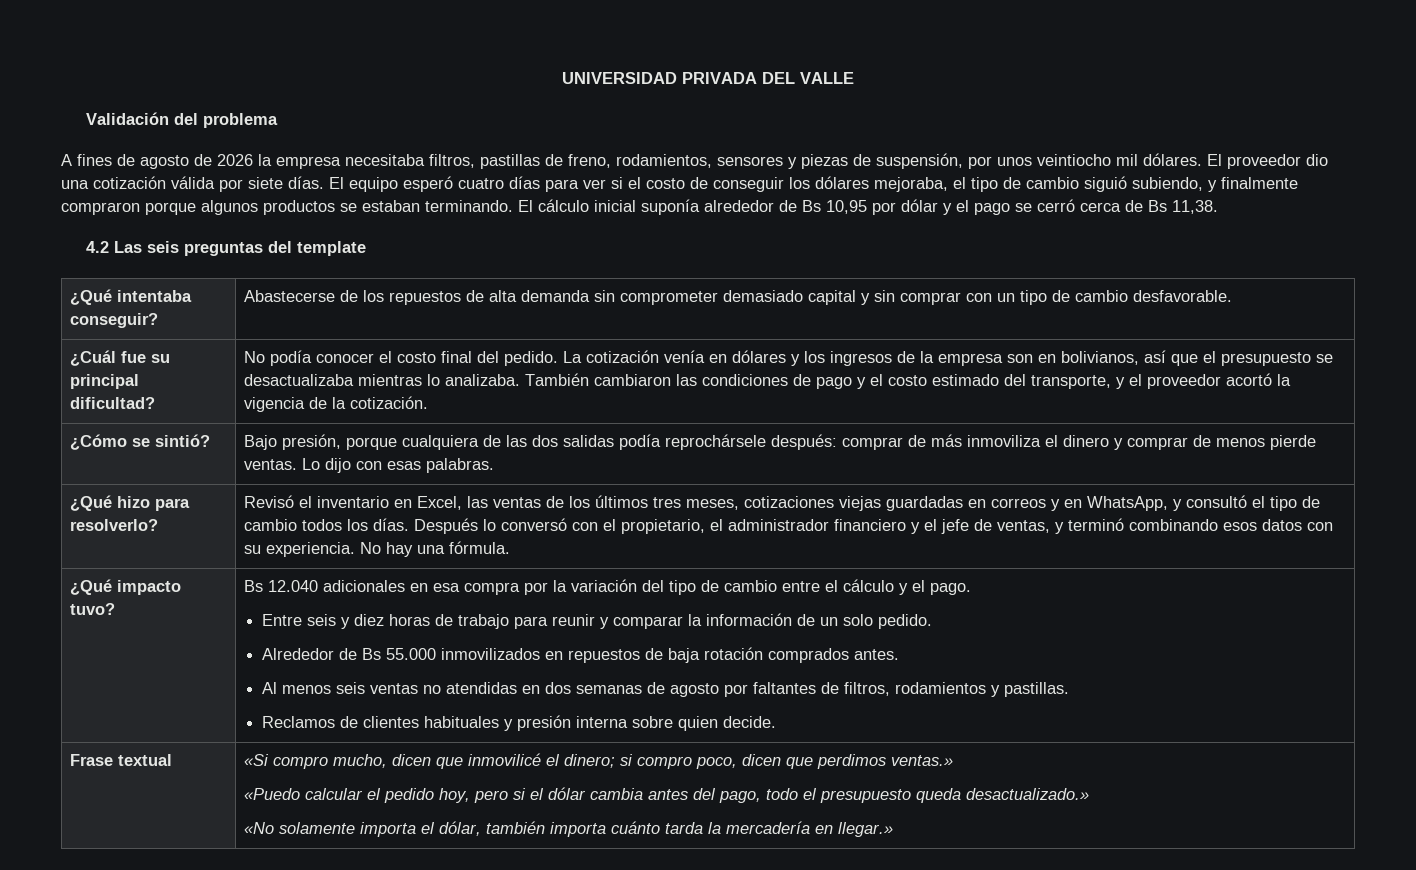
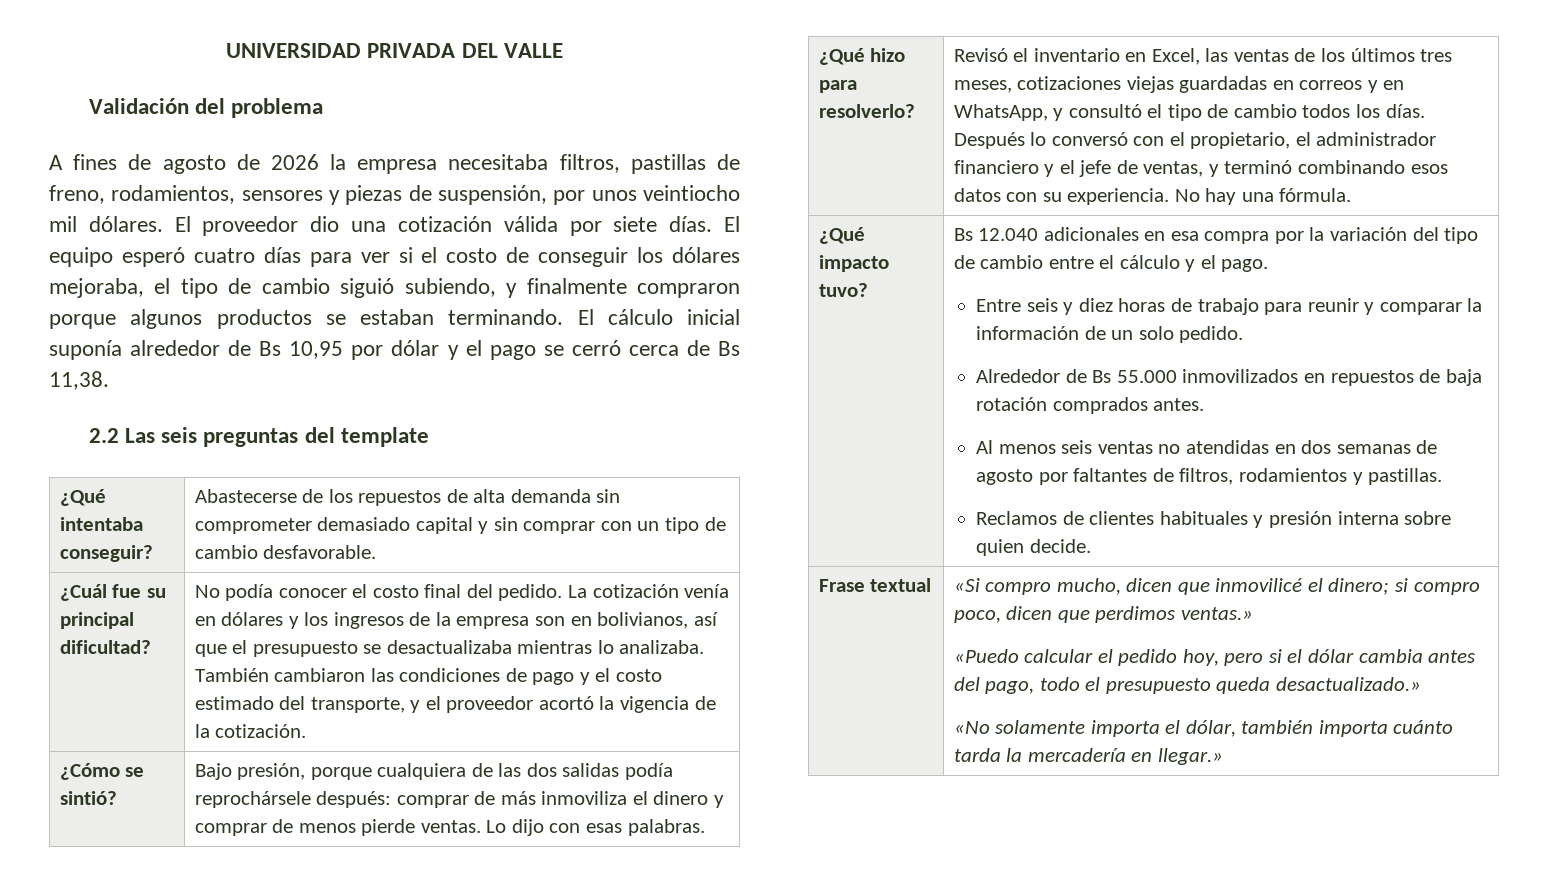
- 4.2 Las seis preguntas del template
+ 2.2 Las seis preguntas del template

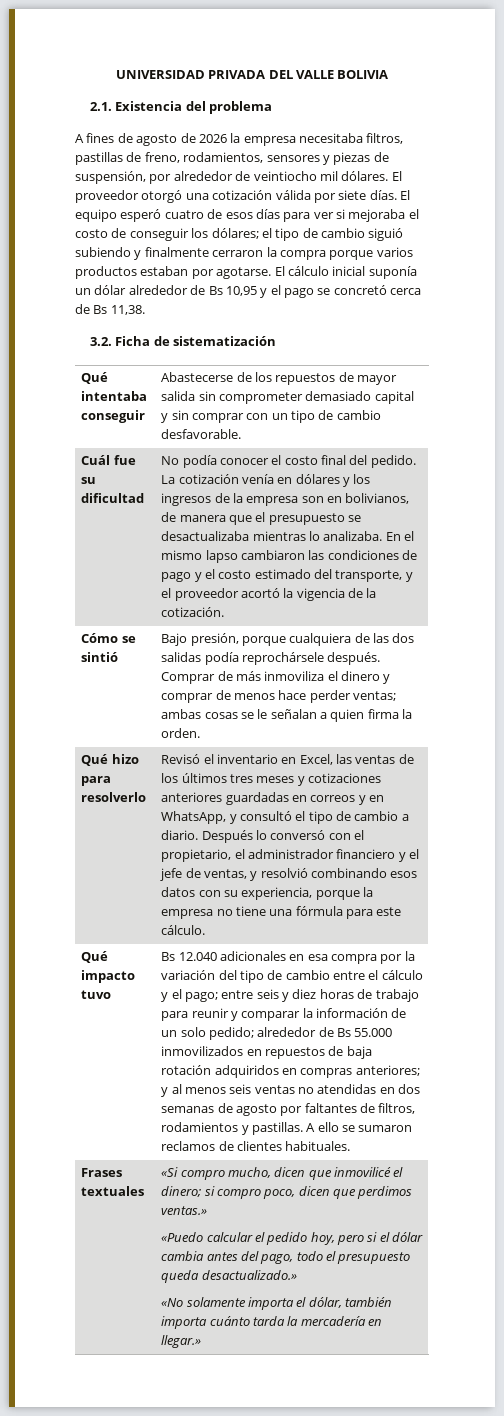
- UNIVERSIDAD PRIVADA DEL VALLE
- Validación del problema
+ UNIVERSIDAD PRIVADA DEL VALLE BOLIVIA
+ 2.1. Existencia del problema
- A fines de agosto de 2026 la empresa necesitaba filtros, pastillas de freno, rodamientos, sensores y piezas de suspensión, por unos veintiocho mil dólares.
+ A fines de agosto de 2026 la empresa necesitaba filtros, pastillas de freno, rodamientos, sensores y piezas de suspensión, por alrededor de veintiocho mil dólares.
- El proveedor dio una cotización válida por siete días.
+ El proveedor otorgó una cotización válida por siete días.
- El equipo esperó cuatro días para ver si el costo de conseguir los dólares mejoraba, el tipo de cambio siguió subiendo, y finalmente compraron porque algunos productos se estaban terminando.
+ El equipo esperó cuatro de esos días para ver si mejoraba el costo de conseguir los dólares; el tipo de cambio siguió subiendo y finalmente cerraron la compra porque varios productos estaban por agotarse.
- El cálculo inicial suponía alrededor de Bs 10,95 por dólar y el pago se cerró cerca de Bs 11,38.
+ El cálculo inicial suponía un dólar alrededor de Bs 10,95 y el pago se concretó cerca de Bs 11,38.
- 2.2 Las seis preguntas del template
- ¿Qué intentaba conseguir? | Abastecerse de los repuestos de alta demanda sin comprometer demasiado capital y sin comprar con un tipo de cambio desfavorable.
+ 3.2. Ficha de sistematización
+ Qué intentaba conseguir | Abastecerse de los repuestos de mayor salida sin comprometer demasiado capital y sin comprar con un tipo de cambio desfavorable.
- ¿Cuál fue su principal dificultad?
+ Cuál fue su dificultad
- La cotización venía en dólares y los ingresos de la empresa son en bolivianos, así que el presupuesto se desactualizaba mientras lo analizaba.
+ La cotización venía en dólares y los ingresos de la empresa son en bolivianos, de manera que el presupuesto se desactualizaba mientras lo analizaba.
- También cambiaron las condiciones de pago y el costo estimado del transporte, y el proveedor acortó la vigencia de la cotización.
+ En el mismo lapso cambiaron las condiciones de pago y el costo estimado del transporte, y el proveedor acortó la vigencia de la cotización.
- ¿Cómo se sintió? | Bajo presión, porque cualquiera de las dos salidas podía reprochársele después: comprar de más inmoviliza el dinero y comprar de menos pierde ventas. Lo dijo con esas palabras.
- ¿Qué hizo para resolverlo?
+ Cómo se sintió | Bajo presión, porque cualquiera de las dos salidas podía reprochársele después. Comprar de más inmoviliza el dinero y comprar de menos hace perder ventas; ambas cosas se le señalan a quien firma la orden.
+ Qué hizo para resolverlo
- Revisó el inventario en Excel, las ventas de los últimos tres meses, cotizaciones viejas guardadas en correos y en WhatsApp, y consultó el tipo de cambio todos los días.
+ Revisó el inventario en Excel, las ventas de los últimos tres meses y cotizaciones anteriores guardadas en correos y en WhatsApp, y consultó el tipo de cambio a diario.
- Después lo conversó con el propietario, el administrador financiero y el jefe de ventas, y terminó combinando esos datos con su experiencia. No hay una fórmula.
- ¿Qué impacto tuvo?
+ Después lo conversó con el propietario, el administrador financiero y el jefe de ventas, y resolvió combinando esos datos con su experiencia, porque la empresa no tiene una fórmula para este cálculo.
+ Qué impacto tuvo
- Bs 12.040 adicionales en esa compra por la variación del tipo de cambio entre el cálculo y el pago.
- Entre seis y diez horas de trabajo para reunir y comparar la información de un solo pedido.
- Alrededor de Bs 55.000 inmovilizados en repuestos de baja rotación comprados antes.
- Al menos seis ventas no atendidas en dos semanas de agosto por faltantes de filtros, rodamientos y pastillas.
- Reclamos de clientes habituales y presión interna sobre quien decide.
- Frase textual
+ Bs 12.040 adicionales en esa compra por la variación del tipo de cambio entre el cálculo y el pago; entre seis y diez horas de trabajo para reunir y comparar la información de un solo pedido; alrededor de Bs 55.000 inmovilizados en repuestos de baja rotación adquiridos en compras anteriores; y al menos seis ventas no atendidas en dos semanas de agosto por faltantes de filtros, rodamientos y pastillas. A ello se sumaron reclamos de clientes habituales.
+ Frases textuales

